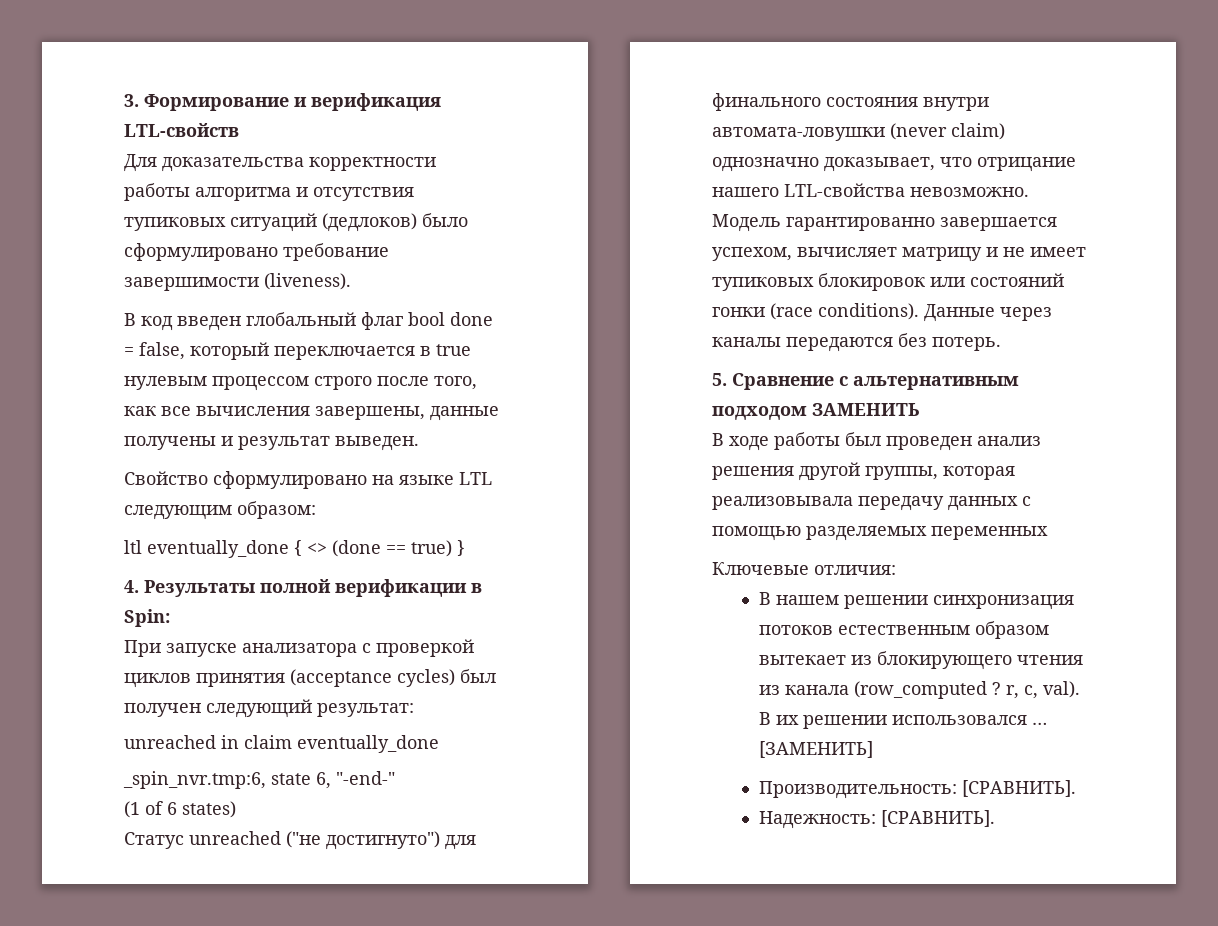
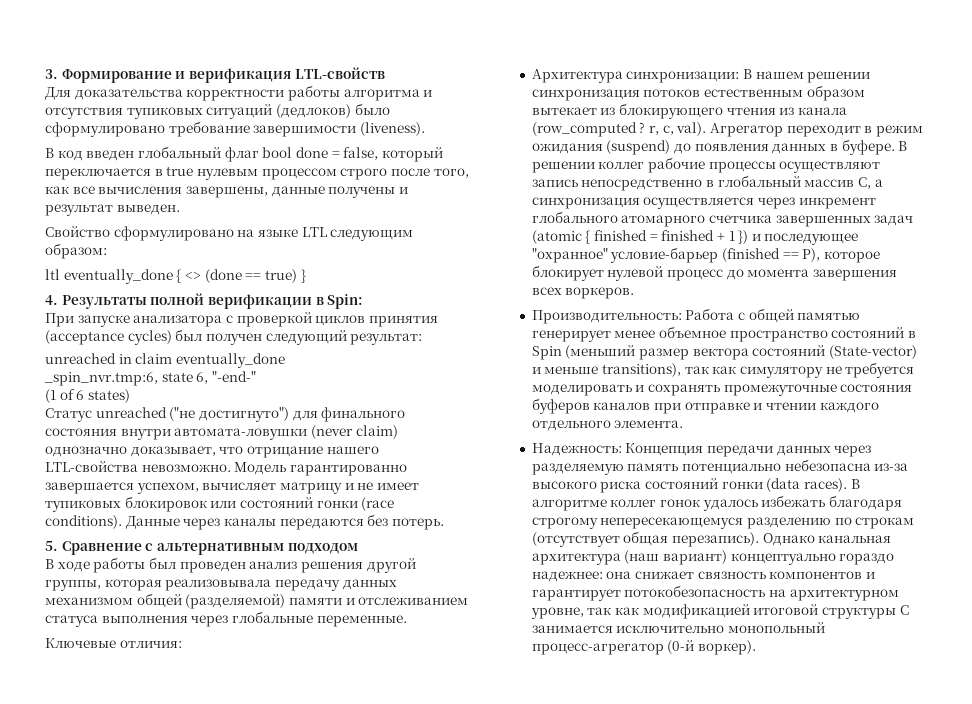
- 5. Сравнение с альтернативным подходом ЗАМЕНИТЬ
+ 5. Сравнение с альтернативным подходом
- В ходе работы был проведен анализ решения другой группы, которая реализовывала передачу данных с помощью разделяемых переменных
+ В ходе работы был проведен анализ решения другой группы, которая реализовывала передачу данных механизмом общей (разделяемой) памяти и отслеживанием статуса выполнения через глобальные переменные.
- В нашем решении синхронизация потоков естественным образом вытекает из блокирующего чтения из канала (row_computed ? r, c, val).
+ Архитектура синхронизации: В нашем решении синхронизация потоков естественным образом вытекает из блокирующего чтения из канала (row_computed ? r, c, val).
- В их решении использовался … [ЗАМЕНИТЬ]
- Производительность: [СРАВНИТЬ].
- Надежность: [СРАВНИТЬ].
+ Агрегатор переходит в режим ожидания (suspend) до появления данных в буфере. В решении коллег рабочие процессы осуществляют запись непосредственно в глобальный массив C, а синхронизация осуществляется через инкремент глобального атомарного счетчика завершенных задач (atomic { finished = finished + 1 }) и последующее "охранное" условие-барьер (finished == P), которое блокирует нулевой процесс до момента завершения всех воркеров.
+ Производительность: Работа с общей памятью генерирует менее объемное пространство состояний в Spin (меньший размер вектора состояний (State-vector) и меньше transitions), так как симулятору не требуется моделировать и сохранять промежуточные состояния буферов каналов при отправке и чтении каждого отдельного элемента.
+ Надежность: Концепция передачи данных через разделяемую память потенциально небезопасна из-за высокого риска состояний гонки (data races). В алгоритме коллег гонок удалось избежать благодаря строгому непересекающемуся разделению по строкам (отсутствует общая перезапись). Однако канальная архитектура (наш вариант) концептуально гораздо надежнее: она снижает связность компонентов и гарантирует потокобезопасность на архитектурном уровне, так как модификацией итоговой структуры C занимается исключительно монопольный процесс-агрегатор (0-й воркер).

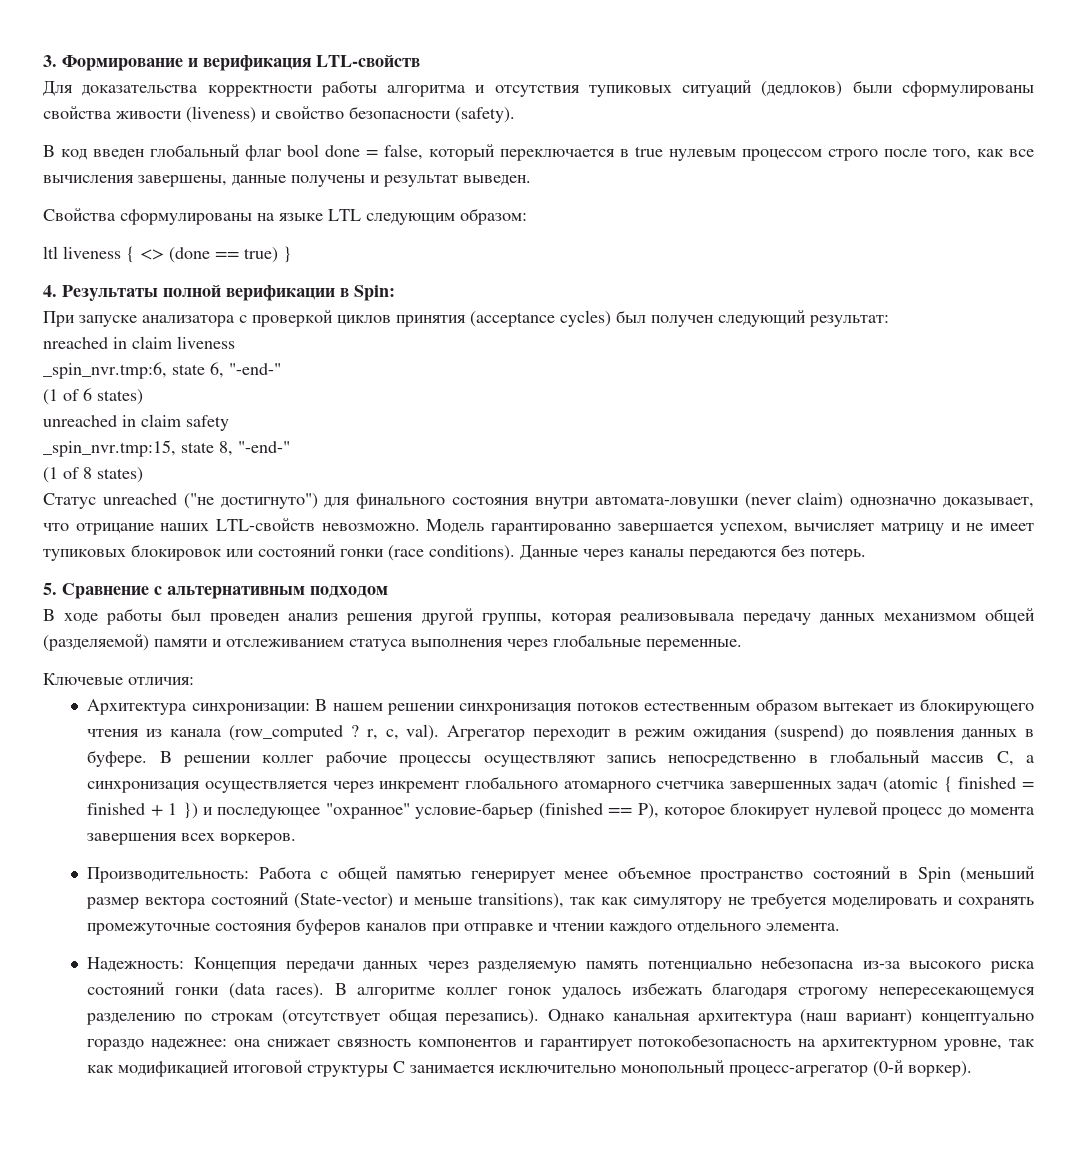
- Для доказательства корректности работы алгоритма и отсутствия тупиковых ситуаций (дедлоков) было сформулировано требование завершимости (liveness).
+ Для доказательства корректности работы алгоритма и отсутствия тупиковых ситуаций (дедлоков) были сформулированы свойства живости (liveness) и свойство безопасности (safety).
- Свойство сформулировано на языке LTL следующим образом:
+ Свойства сформулированы на языке LTL следующим образом:
- ltl eventually_done { <> (done == true) }
+ ltl liveness { <> (done == true) }
- unreached in claim eventually_done
+ nreached in claim liveness
+ unreached in claim safety
+ _spin_nvr.tmp:15, state 8, "-end-"
+ (1 of 8 states)
- Статус unreached ("не достигнуто") для финального состояния внутри автомата-ловушки (never claim) однозначно доказывает, что отрицание нашего LTL-свойства невозможно.
+ Статус unreached ("не достигнуто") для финального состояния внутри автомата-ловушки (never claim) однозначно доказывает, что отрицание наших LTL-свойств невозможно.

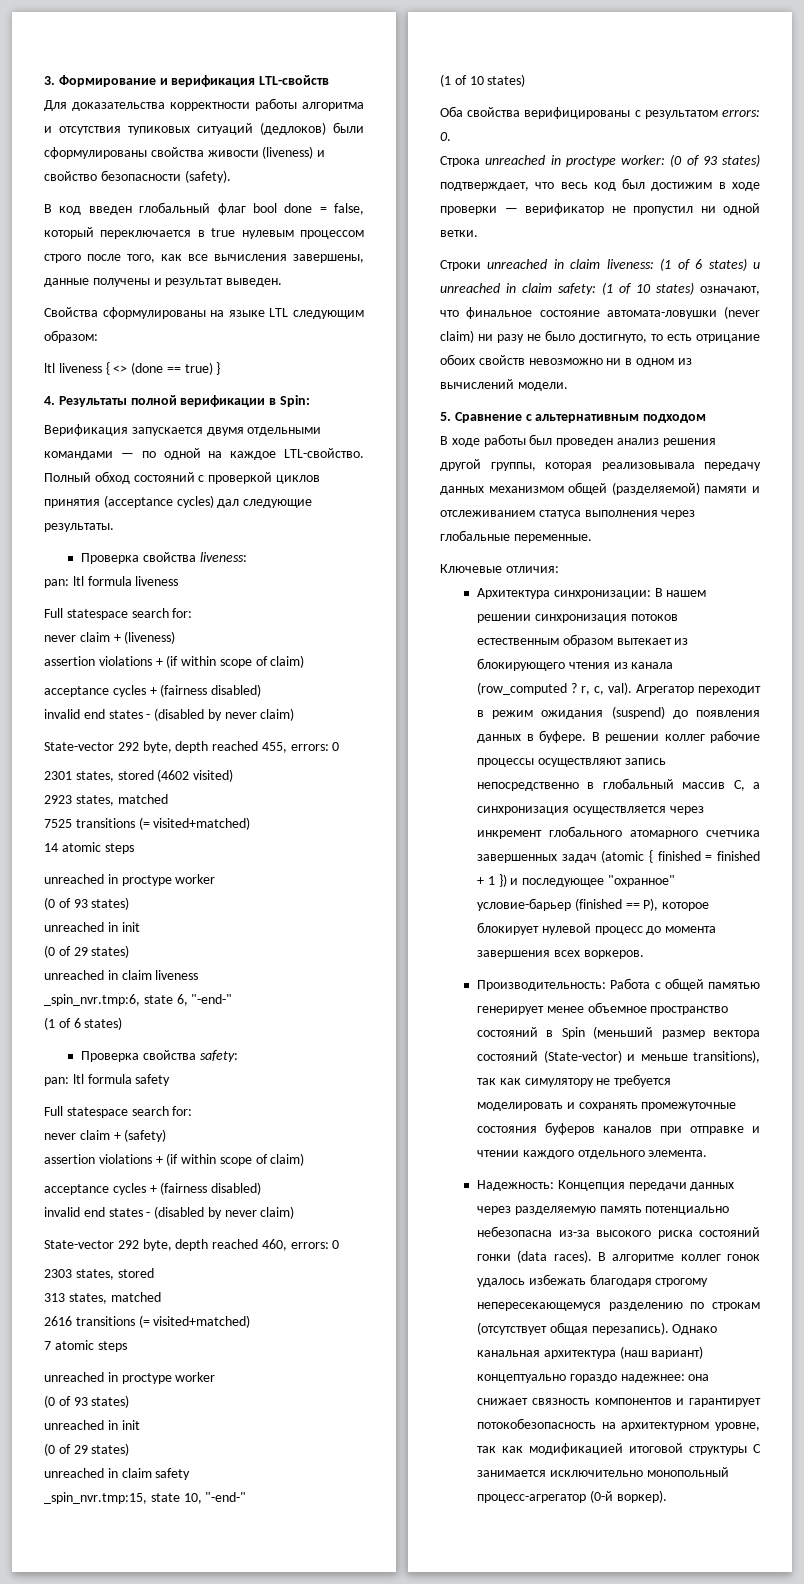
- При запуске анализатора с проверкой циклов принятия (acceptance cycles) был получен следующий результат:
- nreached in claim liveness
+ Верификация запускается двумя отдельными командами — по одной на каждое LTL-свойство. Полный обход состояний с проверкой циклов принятия (acceptance cycles) дал следующие результаты.
+ Проверка свойства liveness:
+ pan: ltl formula liveness
+ Full statespace search for:
+ never claim + (liveness)
+ assertion violations + (if within scope of claim)
+ acceptance cycles + (fairness disabled)
+ invalid end states - (disabled by never claim)
+ State-vector 292 byte, depth reached 455, errors: 0
+ 2301 states, stored (4602 visited)
+ 2923 states, matched
+ 7525 transitions (= visited+matched)
+ 14 atomic steps
+ unreached in proctype worker
+ (0 of 93 states)
+ unreached in init
+ (0 of 29 states)
+ unreached in claim liveness
+ Проверка свойства safety:
+ pan: ltl formula safety
+ Full statespace search for:
+ never claim + (safety)
+ assertion violations + (if within scope of claim)
+ acceptance cycles + (fairness disabled)
+ invalid end states - (disabled by never claim)
+ State-vector 292 byte, depth reached 460, errors: 0
+ 2303 states, stored
+ 313 states, matched
+ 2616 transitions (= visited+matched)
+ 7 atomic steps
+ unreached in proctype worker
+ (0 of 93 states)
+ unreached in init
+ (0 of 29 states)
- _spin_nvr.tmp:15, state 8, "-end-"
- (1 of 8 states)
- Статус unreached ("не достигнуто") для финального состояния внутри автомата-ловушки (never claim) однозначно доказывает, что отрицание наших LTL-свойств невозможно. Модель гарантированно завершается успехом, вычисляет матрицу и не имеет тупиковых блокировок или состояний гонки (race conditions). Данные через каналы передаются без потерь.
+ _spin_nvr.tmp:15, state 10, "-end-"
+ (1 of 10 states)
+ Оба свойства верифицированы с результатом errors: 0.
+ Строка unreached in proctype worker: (0 of 93 states) подтверждает, что весь код был достижим в ходе проверки — верификатор не пропустил ни одной ветки.
+ Строки unreached in claim liveness: (1 of 6 states) и unreached in claim safety: (1 of 10 states) означают, что финальное состояние автомата-ловушки (never claim) ни разу не было достигнуто, то есть отрицание обоих свойств невозможно ни в одном из вычислений модели.

